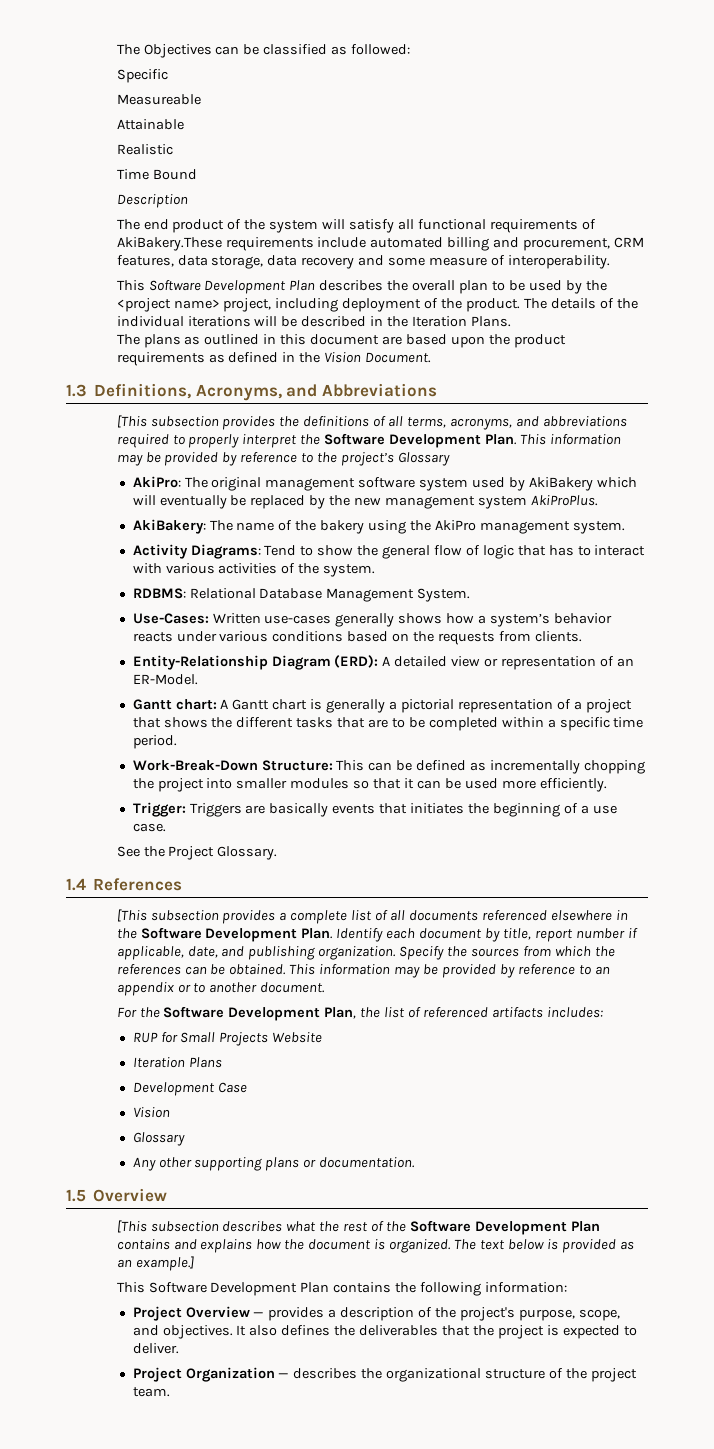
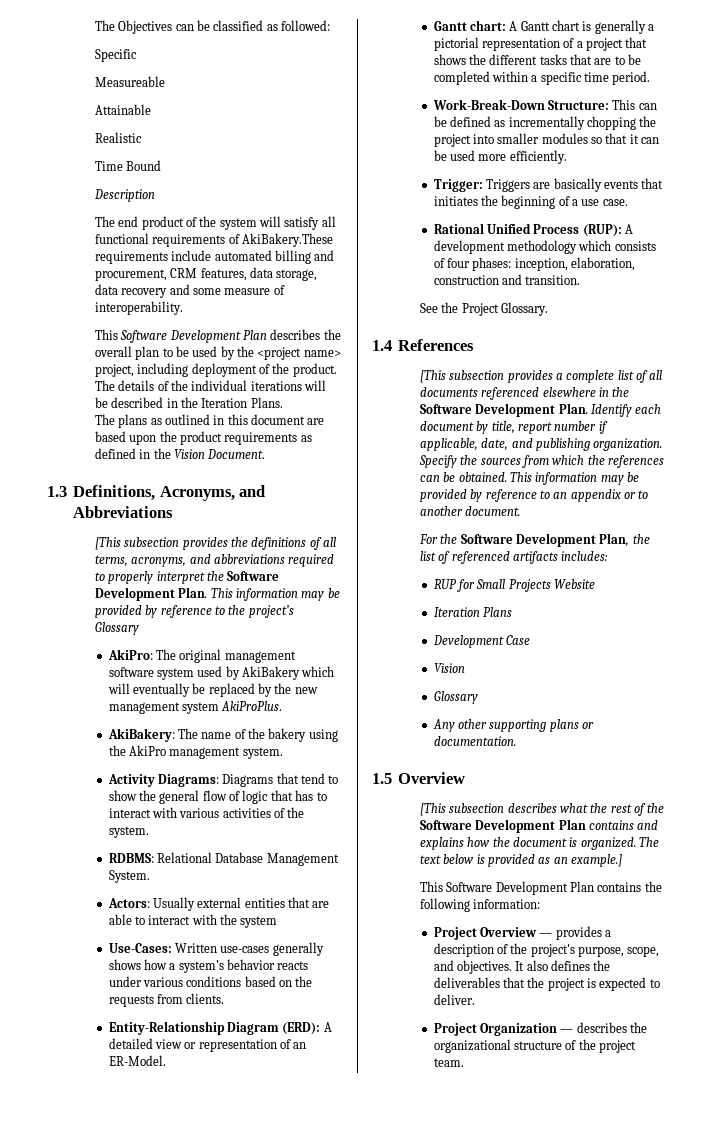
- Activity Diagrams: Tend to show the general flow of logic that has to interact with various activities of the system.
+ Activity Diagrams: Diagrams that tend to show the general flow of logic that has to interact with various activities of the system.
+ Actors: Usually external entities that are able to interact with the system
+ Rational Unified Process (RUP): A development methodology which consists of four phases: inception, elaboration, construction and transition.

